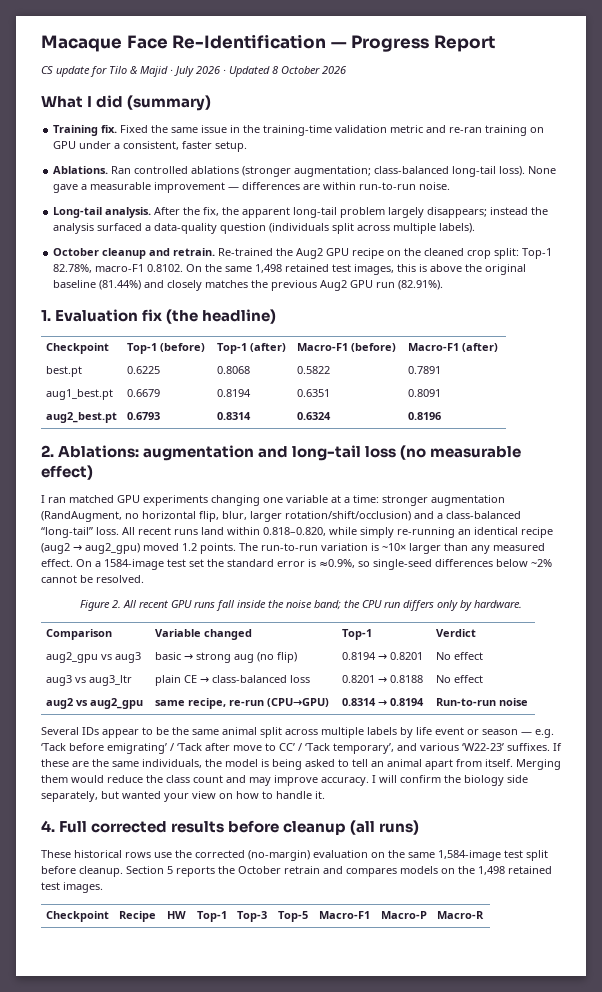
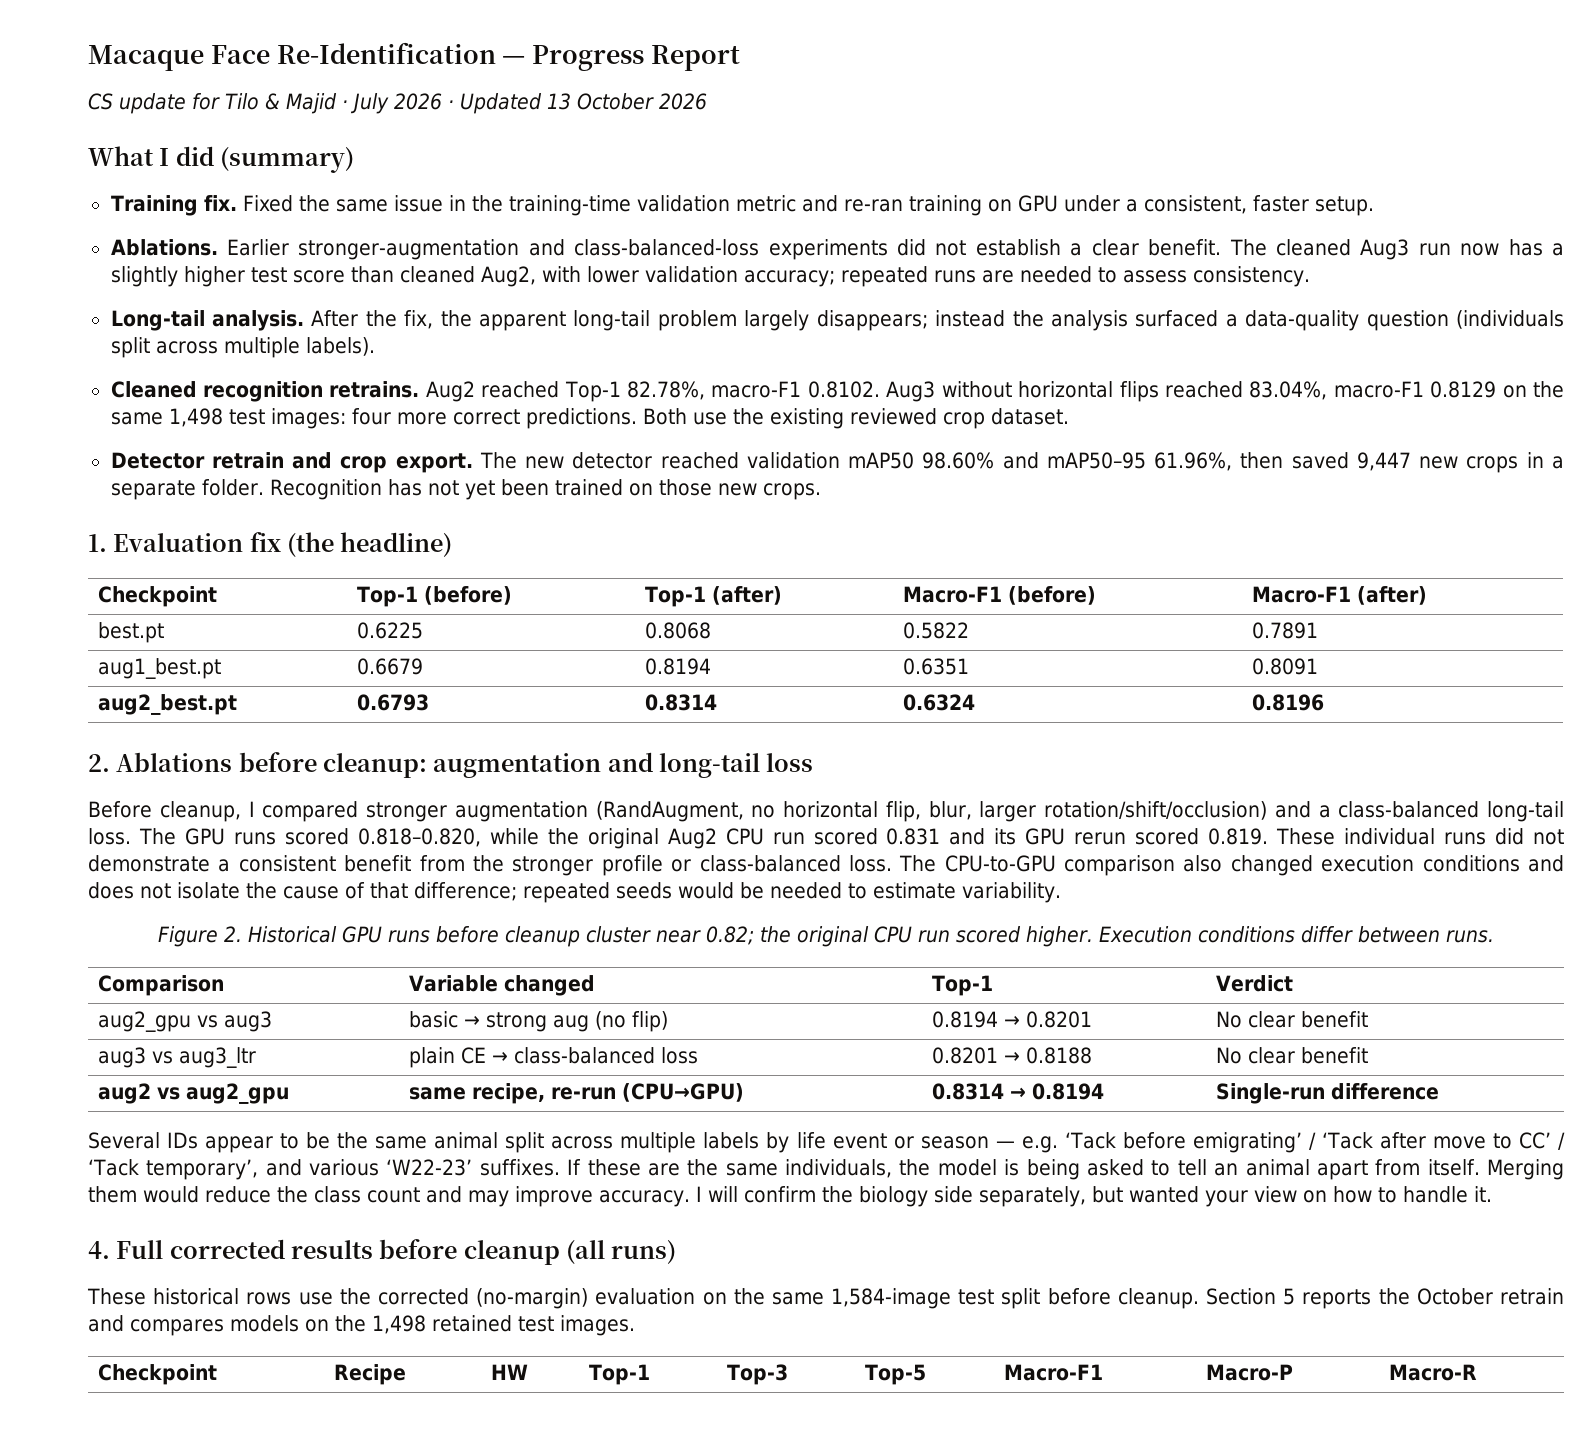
- CS update for Tilo & Majid · July 2026 · Updated 8 October 2026
+ CS update for Tilo & Majid · July 2026 · Updated 13 October 2026
- Ran controlled ablations (stronger augmentation; class-balanced long-tail loss). None gave a measurable improvement — differences are within run-to-run noise.
+ Earlier stronger-augmentation and class-balanced-loss experiments did not establish a clear benefit. The cleaned Aug3 run now has a slightly higher test score than cleaned Aug2, with lower validation accuracy; repeated runs are needed to assess consistency.
- October cleanup and retrain. Re-trained the Aug2 GPU recipe on the cleaned crop split: Top-1 82.78%, macro-F1 0.8102. On the same 1,498 retained test images, this is above the original baseline (81.44%) and closely matches the previous Aug2 GPU run (82.91%).
+ Cleaned recognition retrains. Aug2 reached Top-1 82.78%, macro-F1 0.8102. Aug3 without horizontal flips reached 83.04%, macro-F1 0.8129 on the same 1,498 test images: four more correct predictions. Both use the existing reviewed crop dataset.
+ Detector retrain and crop export. The new detector reached validation mAP50 98.60% and mAP50–95 61.96%, then saved 9,447 new crops in a separate folder. Recognition has not yet been trained on those new crops.
- 2. Ablations: augmentation and long-tail loss (no measurable effect)
- I ran matched GPU experiments changing one variable at a time: stronger augmentation (RandAugment, no horizontal flip, blur, larger rotation/shift/occlusion) and a class-balanced “long-tail” loss. All recent runs land within 0.818–0.820, while simply re-running an identical recipe (aug2 → aug2_gpu) moved 1.2 points. The run-to-run variation is ~10× larger than any measured effect. On a 1584-image test set the standard error is ≈0.9%, so single-seed differences below ~2% cannot be resolved.
- Figure 2. All recent GPU runs fall inside the noise band; the CPU run differs only by hardware.
+ 2. Ablations before cleanup: augmentation and long-tail loss
+ Before cleanup, I compared stronger augmentation (RandAugment, no horizontal flip, blur, larger rotation/shift/occlusion) and a class-balanced long-tail loss. The GPU runs scored 0.818–0.820, while the original Aug2 CPU run scored 0.831 and its GPU rerun scored 0.819. These individual runs did not demonstrate a consistent benefit from the stronger profile or class-balanced loss. The CPU-to-GPU comparison also changed execution conditions and does not isolate the cause of that difference; repeated seeds would be needed to estimate variability.
+ Figure 2. Historical GPU runs before cleanup cluster near 0.82; the original CPU run scored higher. Execution conditions differ between runs.
- aug2_gpu vs aug3 | basic → strong aug (no flip) | 0.8194 → 0.8201 | No effect
+ aug2_gpu vs aug3 | basic → strong aug (no flip) | 0.8194 → 0.8201 | No clear benefit
- aug3 vs aug3_ltr | plain CE → class-balanced loss | 0.8201 → 0.8188 | No effect
+ aug3 vs aug3_ltr | plain CE → class-balanced loss | 0.8201 → 0.8188 | No clear benefit
- aug2 vs aug2_gpu | same recipe, re-run (CPU→GPU) | 0.8314 → 0.8194 | Run-to-run noise
+ aug2 vs aug2_gpu | same recipe, re-run (CPU→GPU) | 0.8314 → 0.8194 | Single-run difference

